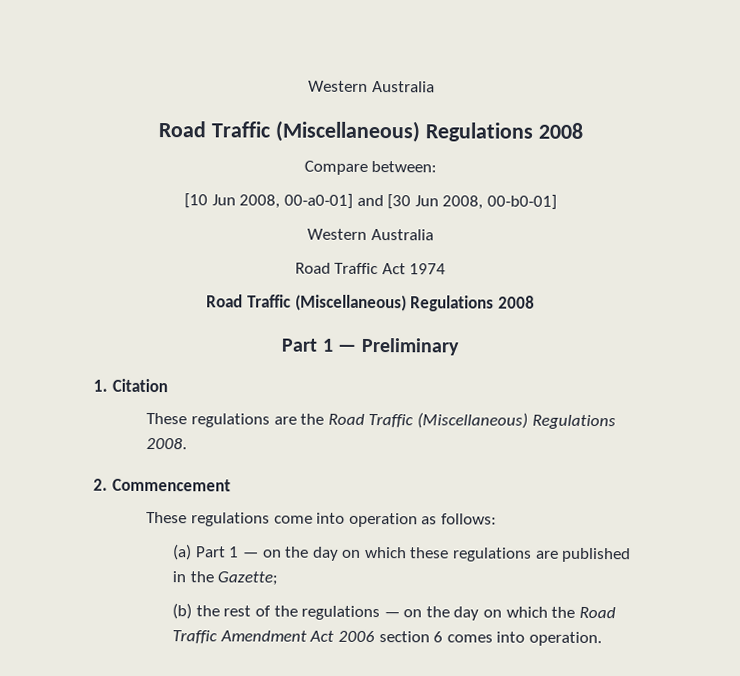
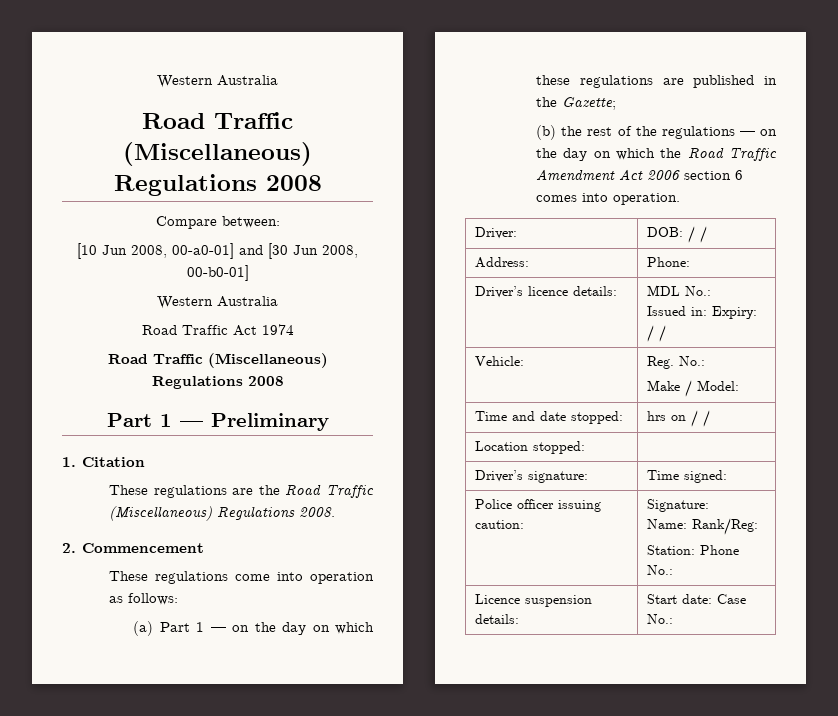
+ Driver: | DOB: / /
+ Address: | Phone:
+ Driver’s licence details: | MDL No.:
+ Issued in: Expiry: / /
+ Vehicle: | Reg. No.:
+ Make / Model:
+ Time and date stopped: | hrs on / /
+ Location stopped: |
+ Driver’s signature: | Time signed:
+ Police officer issuing caution: | Signature:
+ Name: Rank/Reg:
+ Station: Phone No.:
+ Licence suspension details: | Start date: Case No.:

